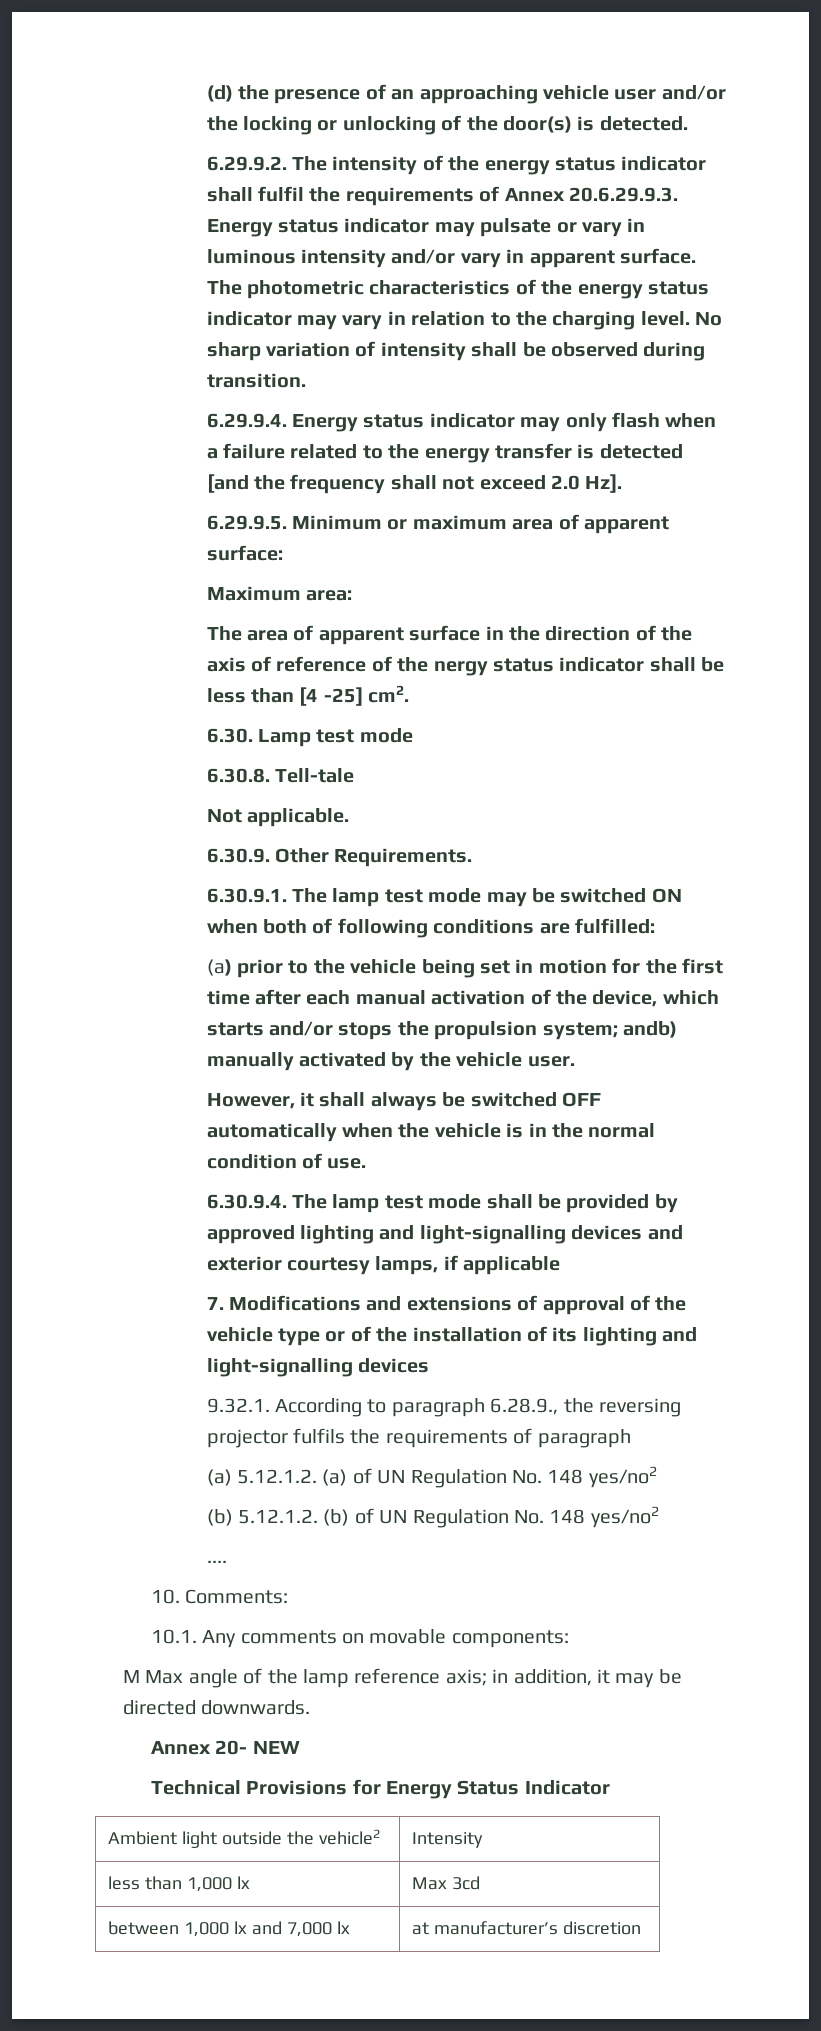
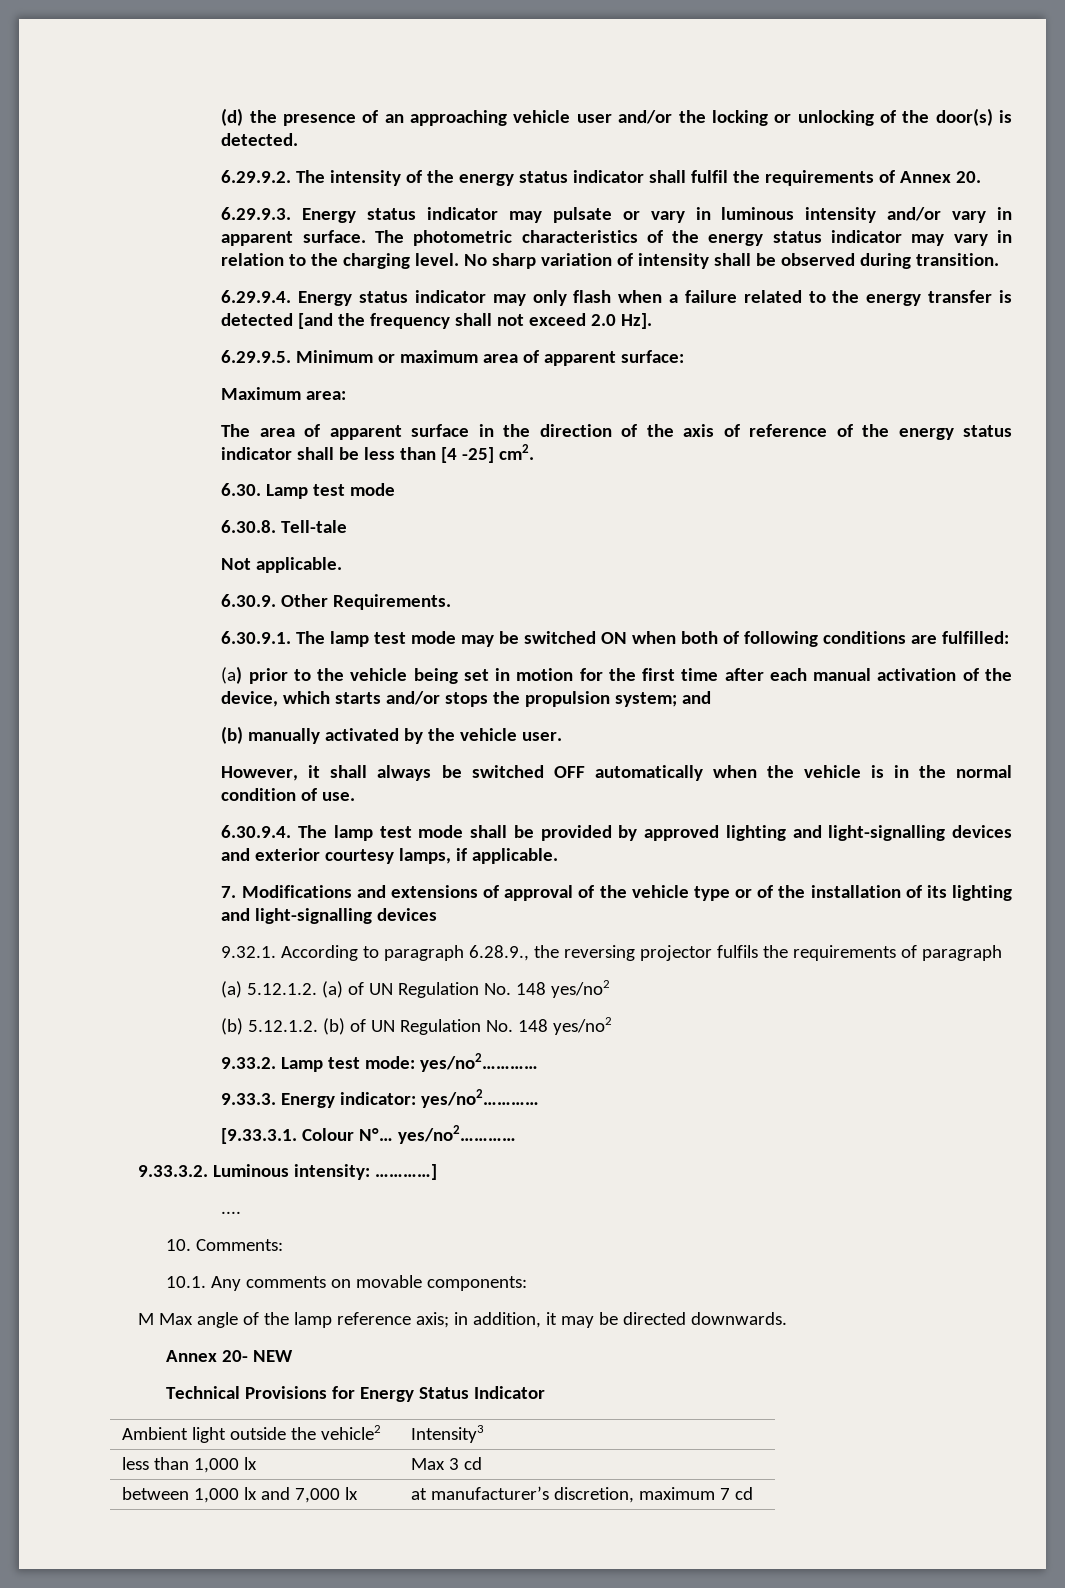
- 6.29.9.2. The intensity of the energy status indicator shall fulfil the requirements of Annex 20.6.29.9.3. Energy status indicator may pulsate or vary in luminous intensity and/or vary in apparent surface.
+ 6.29.9.2. The intensity of the energy status indicator shall fulfil the requirements of Annex 20.
+ 6.29.9.3. Energy status indicator may pulsate or vary in luminous intensity and/or vary in apparent surface.
- The area of apparent surface in the direction of the axis of reference of the nergy status indicator shall be less than [4 -25] cm2.
+ The area of apparent surface in the direction of the axis of reference of the energy status indicator shall be less than [4 -25] cm2.
- (a) prior to the vehicle being set in motion for the first time after each manual activation of the device, which starts and/or stops the propulsion system; andb) manually activated by the vehicle user.
+ (a) prior to the vehicle being set in motion for the first time after each manual activation of the device, which starts and/or stops the propulsion system; and
+ (b) manually activated by the vehicle user.
- 6.30.9.4. The lamp test mode shall be provided by approved lighting and light-signalling devices and exterior courtesy lamps, if applicable
+ 6.30.9.4. The lamp test mode shall be provided by approved lighting and light-signalling devices and exterior courtesy lamps, if applicable.
+ 9.33.2. Lamp test mode: yes/no2…………
+ 9.33.3. Energy indicator: yes/no2…………
+ [9.33.3.1. Colour N°… yes/no2…………
+ 9.33.3.2. Luminous intensity: …………]
- Ambient light outside the vehicle2 | Intensity
+ Ambient light outside the vehicle2 | Intensity3
- less than 1,000 lx | Max 3cd
+ less than 1,000 lx | Max 3 cd
- between 1,000 lx and 7,000 lx | at manufacturer’s discretion
+ between 1,000 lx and 7,000 lx | at manufacturer’s discretion, maximum 7 cd

